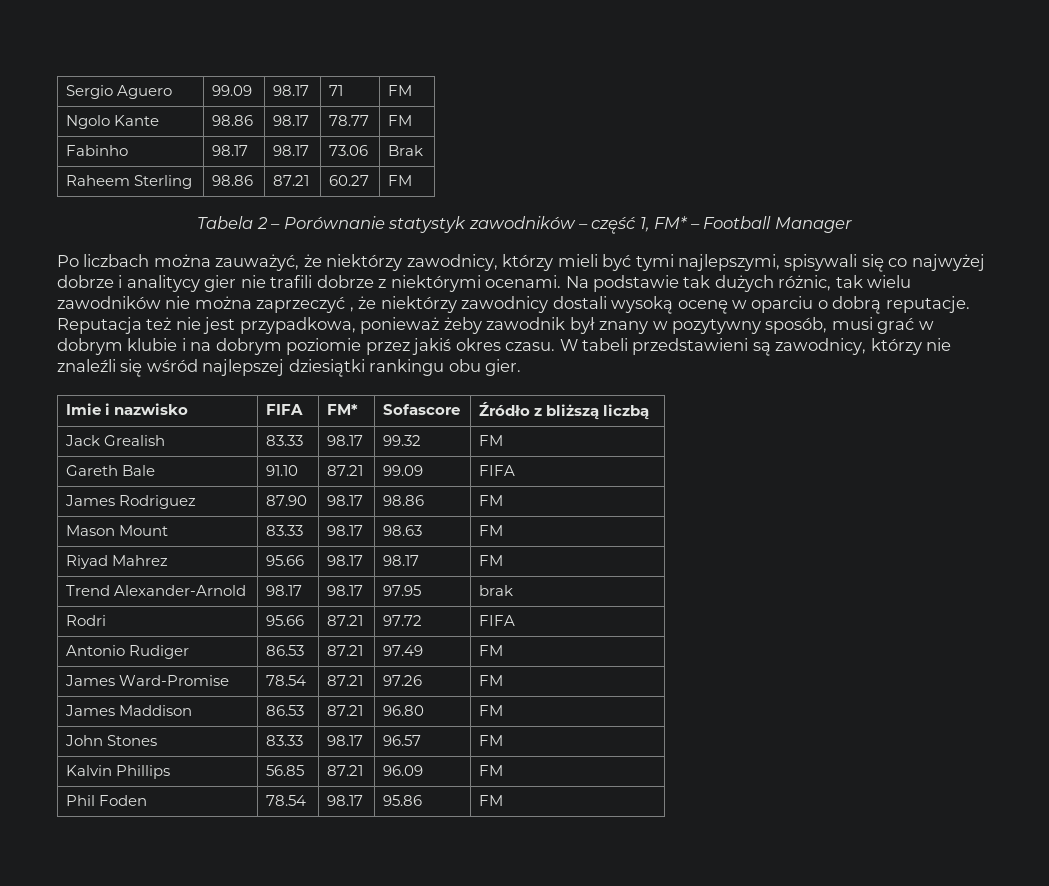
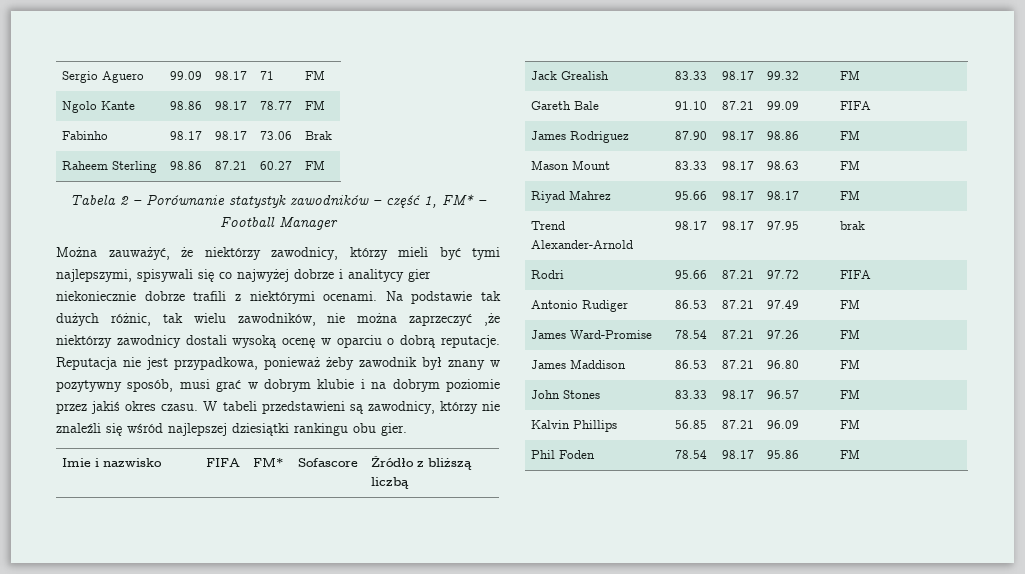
- Po liczbach można zauważyć, że niektórzy zawodnicy, którzy mieli być tymi najlepszymi, spisywali się co najwyżej dobrze i analitycy gier nie trafili dobrze z niektórymi ocenami.
+ Można zauważyć, że niektórzy zawodnicy, którzy mieli być tymi najlepszymi, spisywali się co najwyżej dobrze i analitycy gier niekoniecznie dobrze trafili z niektórymi ocenami.
- Na podstawie tak dużych różnic, tak wielu zawodników nie można zaprzeczyć , że niektórzy zawodnicy dostali wysoką ocenę w oparciu o dobrą reputacje.
+ Na podstawie tak dużych różnic, tak wielu zawodników, nie można zaprzeczyć ,że niektórzy zawodnicy dostali wysoką ocenę w oparciu o dobrą reputacje.
- Reputacja też nie jest przypadkowa, ponieważ żeby zawodnik był znany w pozytywny sposób, musi grać w dobrym klubie i na dobrym poziomie przez jakiś okres czasu.
+ Reputacja nie jest przypadkowa, ponieważ żeby zawodnik był znany w pozytywny sposób, musi grać w dobrym klubie i na dobrym poziomie przez jakiś okres czasu.

